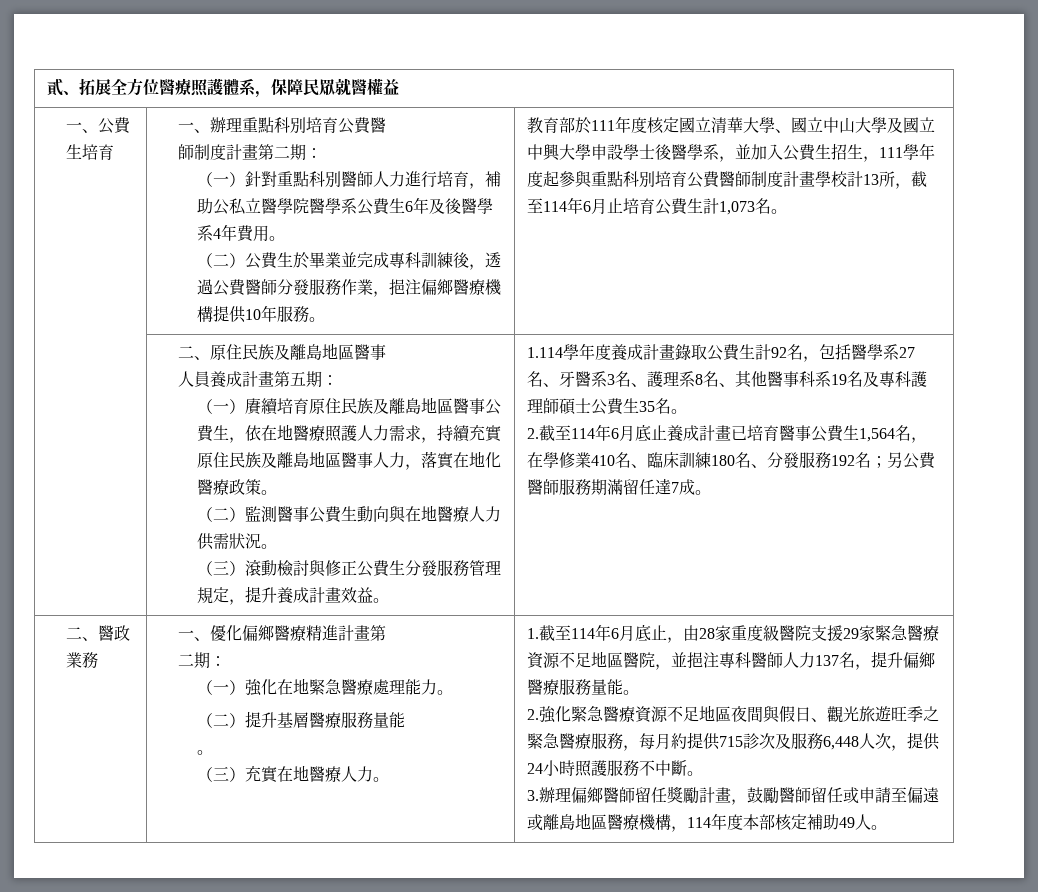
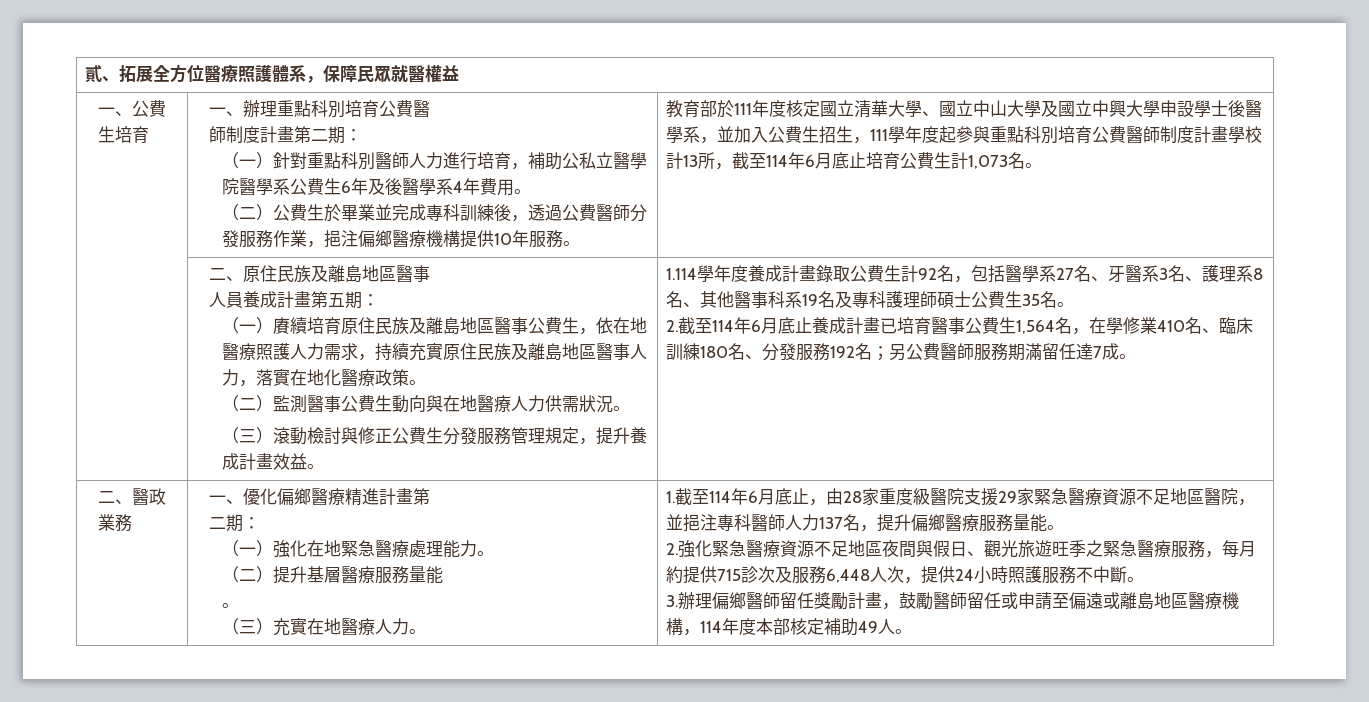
- 教育部於111年度核定國立清華大學、國立中山大學及國立中興大學申設學士後醫學系，並加入公費生招生，111學年度起參與重點科別培育公費醫師制度計畫學校計13所，截至114年6月止培育公費生計1,073名。
+ 教育部於111年度核定國立清華大學、國立中山大學及國立中興大學申設學士後醫學系，並加入公費生招生，111學年度起參與重點科別培育公費醫師制度計畫學校計13所，截至114年6月底止培育公費生計1,073名。

